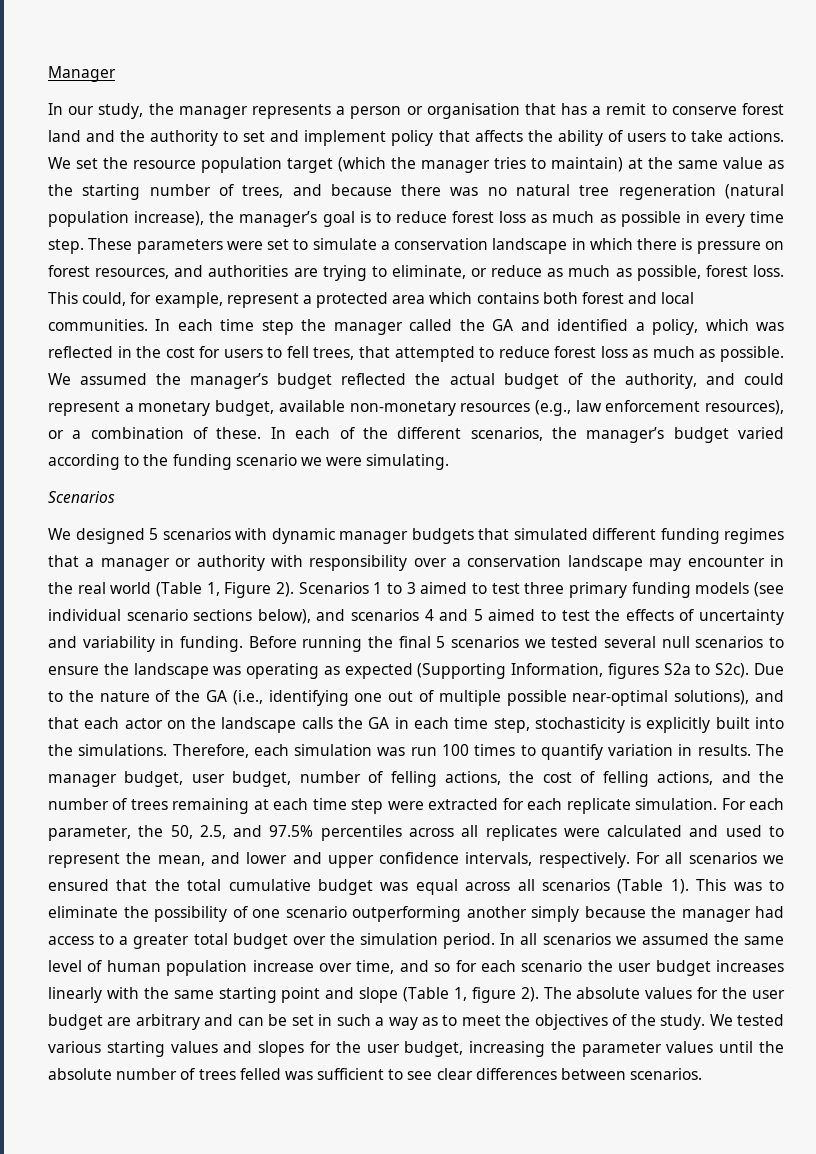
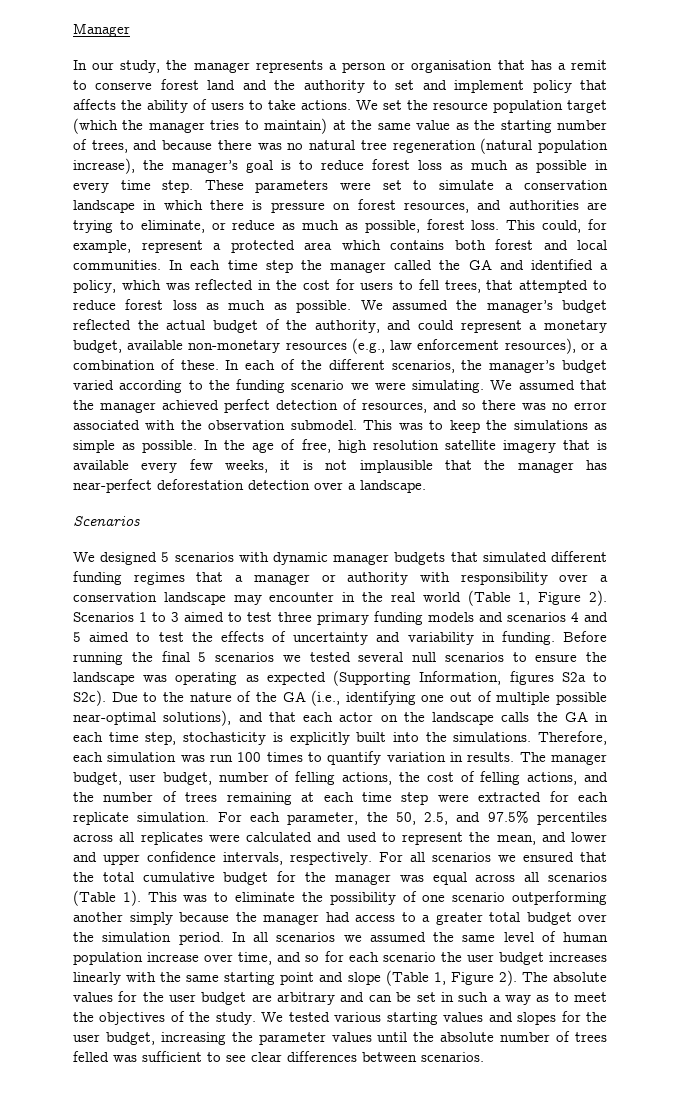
+ We assumed that the manager achieved perfect detection of resources, and so there was no error associated with the observation submodel. This was to keep the simulations as simple as possible. In the age of free, high resolution satellite imagery that is available every few weeks, it is not implausible that the manager has near-perfect deforestation detection over a landscape.
- Scenarios 1 to 3 aimed to test three primary funding models (see individual scenario sections below), and scenarios 4 and 5 aimed to test the effects of uncertainty and variability in funding.
+ Scenarios 1 to 3 aimed to test three primary funding models and scenarios 4 and 5 aimed to test the effects of uncertainty and variability in funding.
- For all scenarios we ensured that the total cumulative budget was equal across all scenarios (Table 1).
+ For all scenarios we ensured that the total cumulative budget for the manager was equal across all scenarios (Table 1).
- In all scenarios we assumed the same level of human population increase over time, and so for each scenario the user budget increases linearly with the same starting point and slope (Table 1, figure 2).
+ In all scenarios we assumed the same level of human population increase over time, and so for each scenario the user budget increases linearly with the same starting point and slope (Table 1, Figure 2).

